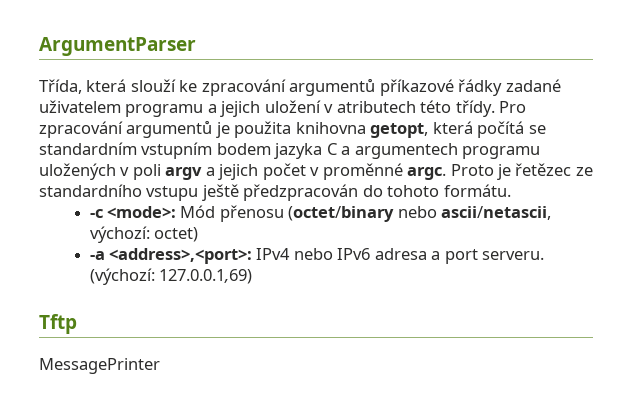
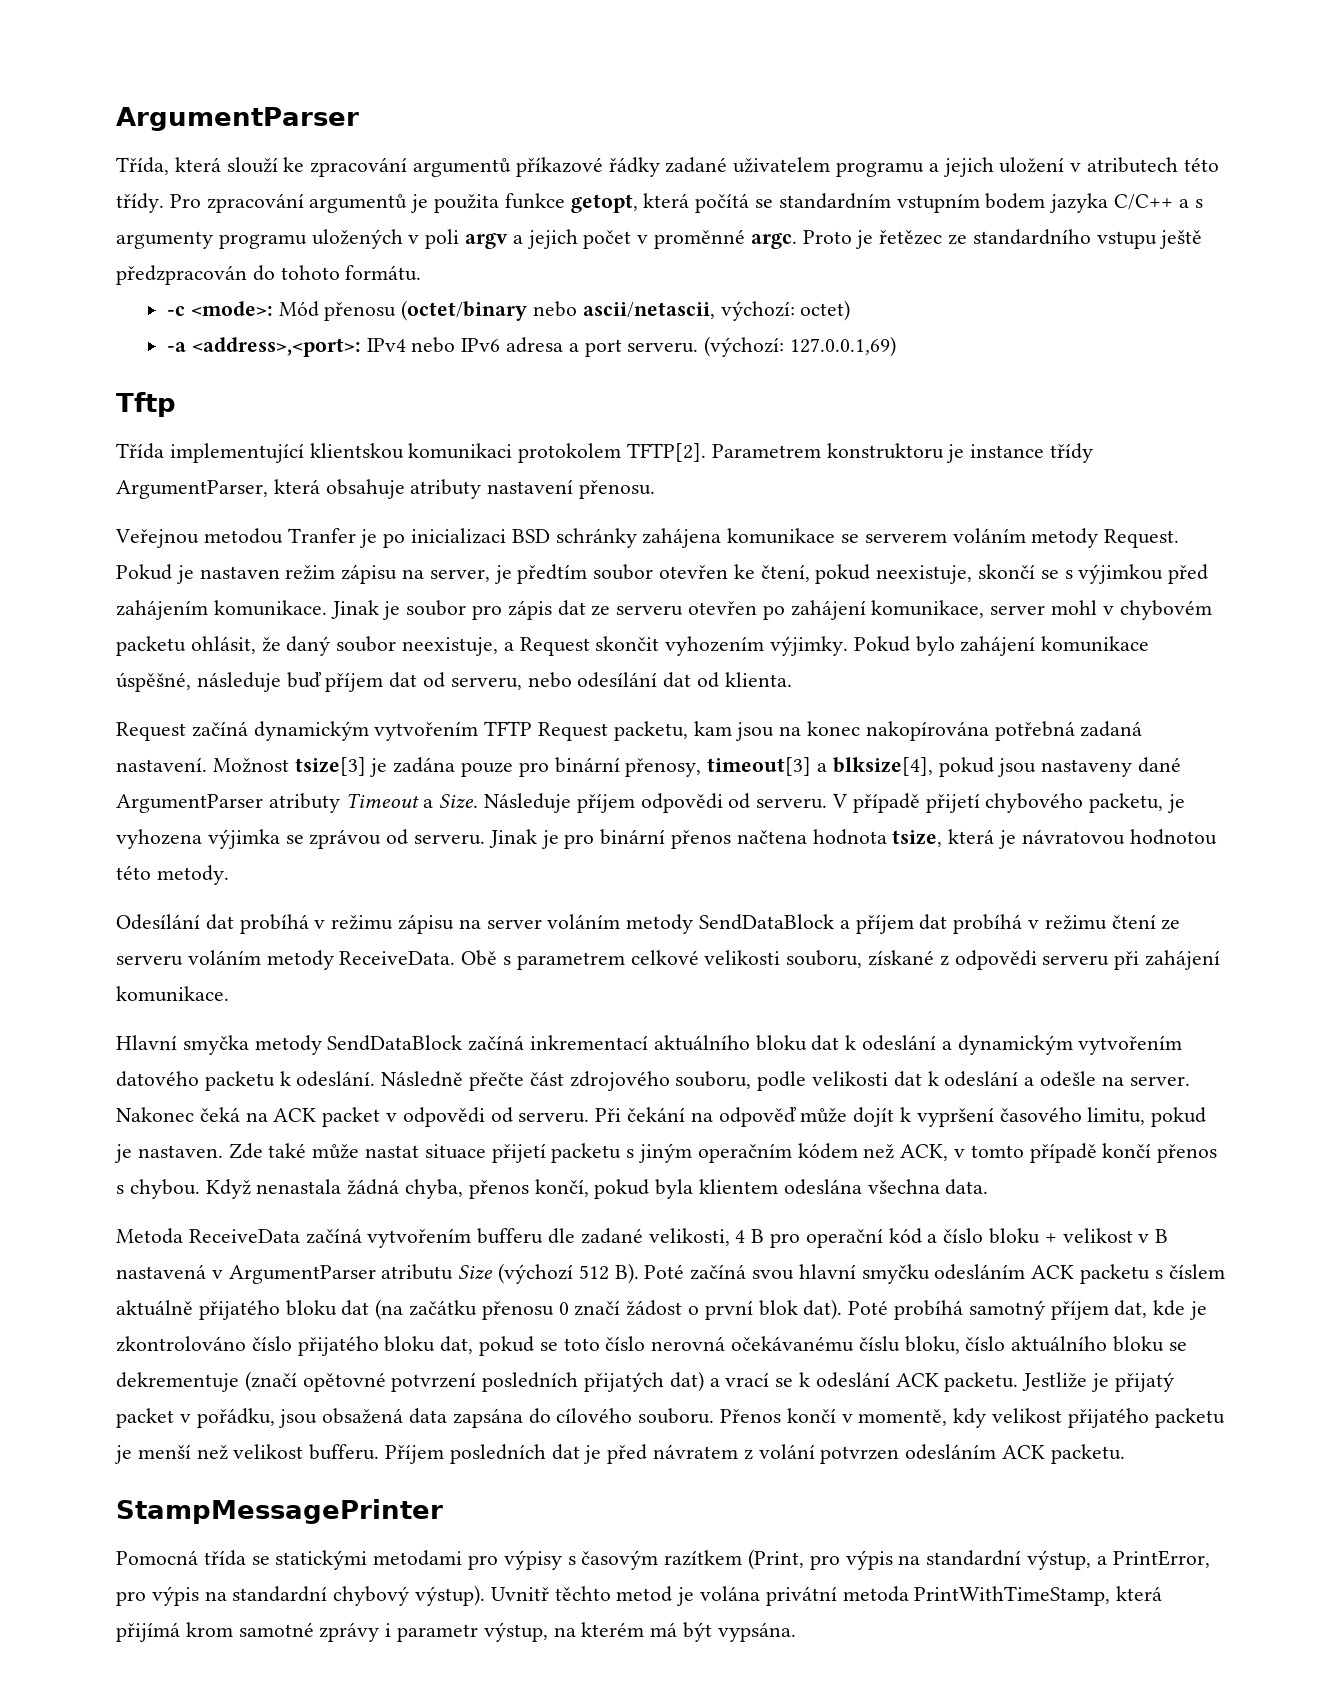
- Pro zpracování argumentů je použita knihovna getopt, která počítá se standardním vstupním bodem jazyka C a argumentech programu uložených v poli argv a jejich počet v proměnné argc.
+ Pro zpracování argumentů je použita funkce getopt, která počítá se standardním vstupním bodem jazyka C/C++ a s argumenty programu uložených v poli argv a jejich počet v proměnné argc.
- MessagePrinter
+ Třída implementující klientskou komunikaci protokolem TFTP[2]. Parametrem konstruktoru je instance třídy ArgumentParser, která obsahuje atributy nastavení přenosu.
+ Veřejnou metodou Tranfer je po inicializaci BSD schránky zahájena komunikace se serverem voláním metody Request. Pokud je nastaven režim zápisu na server, je předtím soubor otevřen ke čtení, pokud neexistuje, skončí se s výjimkou před zahájením komunikace. Jinak je soubor pro zápis dat ze serveru otevřen po zahájení komunikace, server mohl v chybovém packetu ohlásit, že daný soubor neexistuje, a Request skončit vyhozením výjimky. Pokud bylo zahájení komunikace úspěšné, následuje buď příjem dat od serveru, nebo odesílání dat od klienta.
+ Request začíná dynamickým vytvořením TFTP Request packetu, kam jsou na konec nakopírována potřebná zadaná nastavení. Možnost tsize[3] je zadána pouze pro binární přenosy, timeout[3] a blksize[4], pokud jsou nastaveny dané ArgumentParser atributy Timeout a Size. Následuje příjem odpovědi od serveru. V případě přijetí chybového packetu, je vyhozena výjimka se zprávou od serveru. Jinak je pro binární přenos načtena hodnota tsize, která je návratovou hodnotou této metody.
+ Odesílání dat probíhá v režimu zápisu na server voláním metody SendDataBlock a příjem dat probíhá v režimu čtení ze serveru voláním metody ReceiveData. Obě s parametrem celkové velikosti souboru, získané z odpovědi serveru při zahájení komunikace.
+ Hlavní smyčka metody SendDataBlock začíná inkrementací aktuálního bloku dat k odeslání a dynamickým vytvořením datového packetu k odeslání. Následně přečte část zdrojového souboru, podle velikosti dat k odeslání a odešle na server. Nakonec čeká na ACK packet v odpovědi od serveru. Při čekání na odpověď může dojít k vypršení časového limitu, pokud je nastaven. Zde také může nastat situace přijetí packetu s jiným operačním kódem než ACK, v tomto případě končí přenos s chybou. Když nenastala žádná chyba, přenos končí, pokud byla klientem odeslána všechna data.
+ Metoda ReceiveData začíná vytvořením bufferu dle zadané velikosti, 4 B pro operační kód a číslo bloku + velikost v B nastavená v ArgumentParser atributu Size (výchozí 512 B). Poté začíná svou hlavní smyčku odesláním ACK packetu s číslem aktuálně přijatého bloku dat (na začátku přenosu 0 značí žádost o první blok dat). Poté probíhá samotný příjem dat, kde je zkontrolováno číslo přijatého bloku dat, pokud se toto číslo nerovná očekávanému číslu bloku, číslo aktuálního bloku se dekrementuje (značí opětovné potvrzení posledních přijatých dat) a vrací se k odeslání ACK packetu. Jestliže je přijatý packet v pořádku, jsou obsažená data zapsána do cílového souboru. Přenos končí v momentě, kdy velikost přijatého packetu je menší než velikost bufferu. Příjem posledních dat je před návratem z volání potvrzen odesláním ACK packetu.
+ StampMessagePrinter
+ Pomocná třída se statickými metodami pro výpisy s časovým razítkem (Print, pro výpis na standardní výstup, a PrintError, pro výpis na standardní chybový výstup). Uvnitř těchto metod je volána privátní metoda PrintWithTimeStamp, která přijímá krom samotné zprávy i parametr výstup, na kterém má být vypsána.

